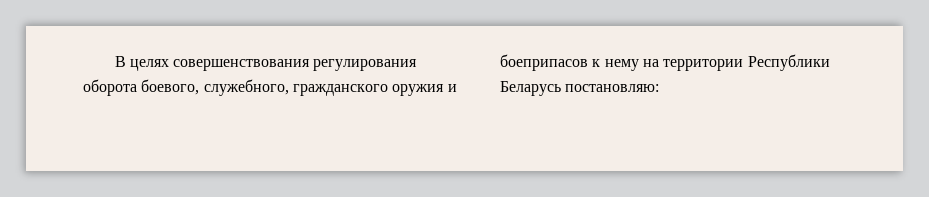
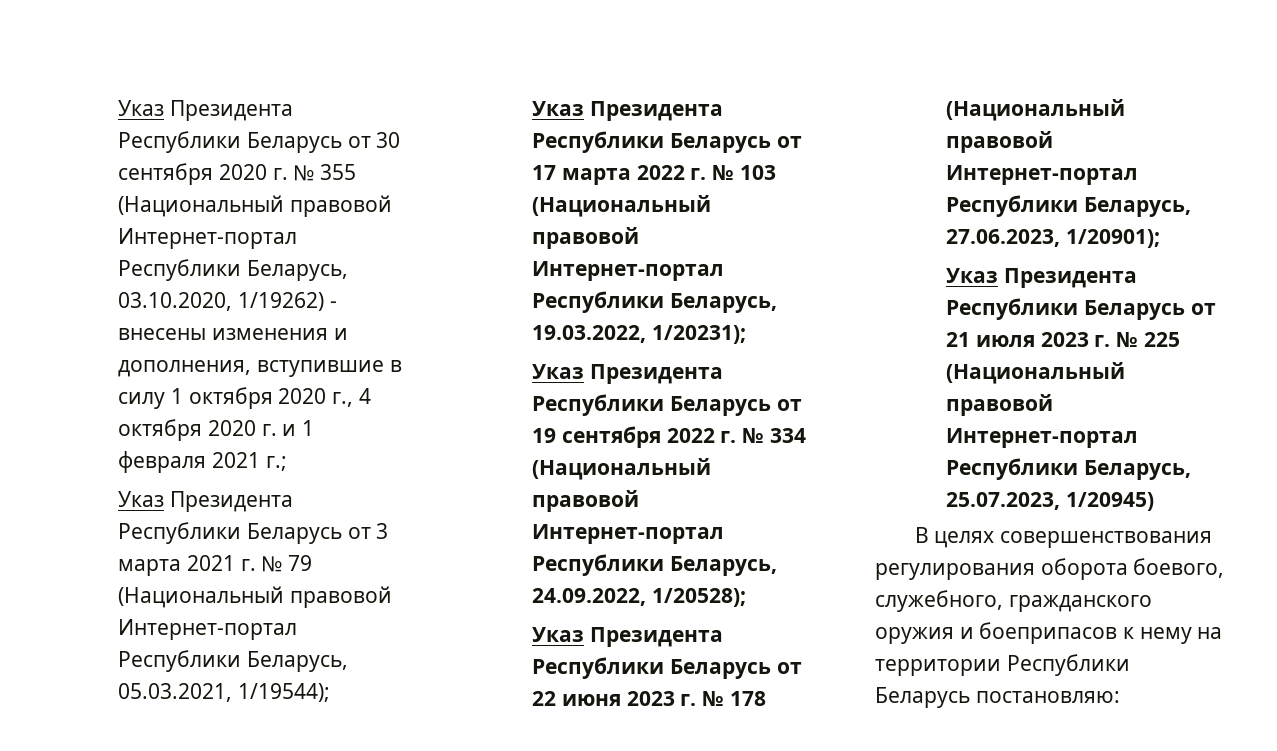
+ Указ Президента Республики Беларусь от 30 сентября 2020 г. № 355 (Национальный правовой Интернет-портал Республики Беларусь, 03.10.2020, 1/19262) - внесены изменения и дополнения, вступившие в силу 1 октября 2020 г., 4 октября 2020 г. и 1 февраля 2021 г.;
+ Указ Президента Республики Беларусь от 3 марта 2021 г. № 79 (Национальный правовой Интернет-портал Республики Беларусь, 05.03.2021, 1/19544);
+ Указ Президента Республики Беларусь от 17 марта 2022 г. № 103 (Национальный правовой Интернет-портал Республики Беларусь, 19.03.2022, 1/20231);
+ Указ Президента Республики Беларусь от 19 сентября 2022 г. № 334 (Национальный правовой Интернет-портал Республики Беларусь, 24.09.2022, 1/20528);
+ Указ Президента Республики Беларусь от 22 июня 2023 г. № 178 (Национальный правовой Интернет-портал Республики Беларусь, 27.06.2023, 1/20901);
+ Указ Президента Республики Беларусь от 21 июля 2023 г. № 225 (Национальный правовой Интернет-портал Республики Беларусь, 25.07.2023, 1/20945)

